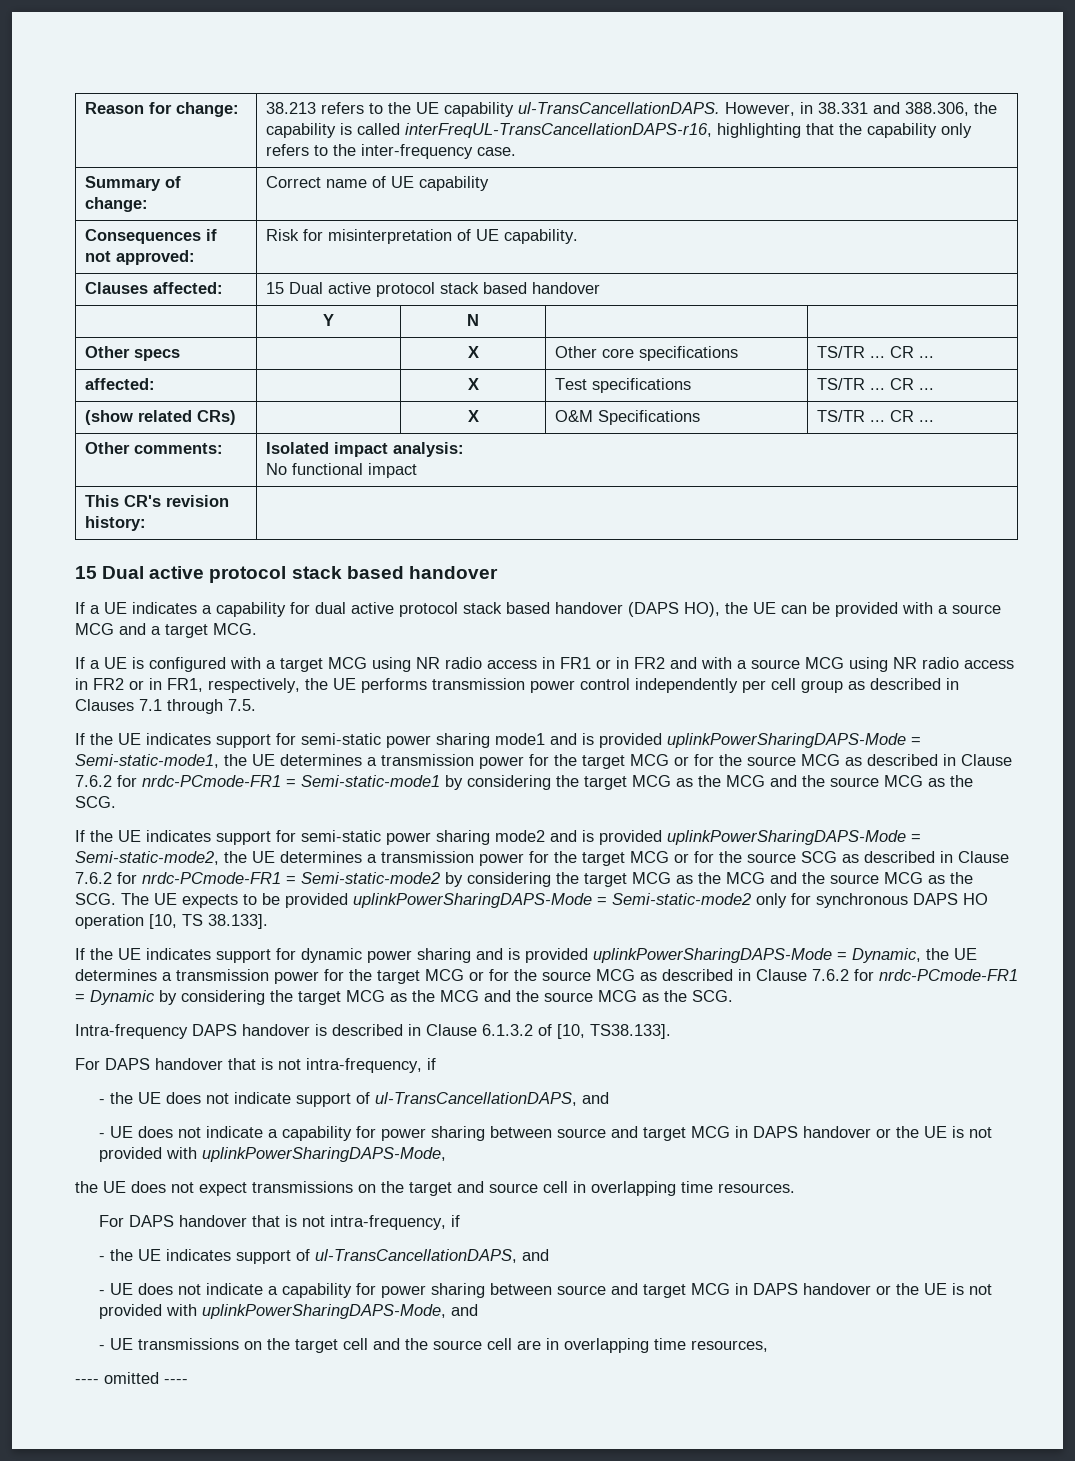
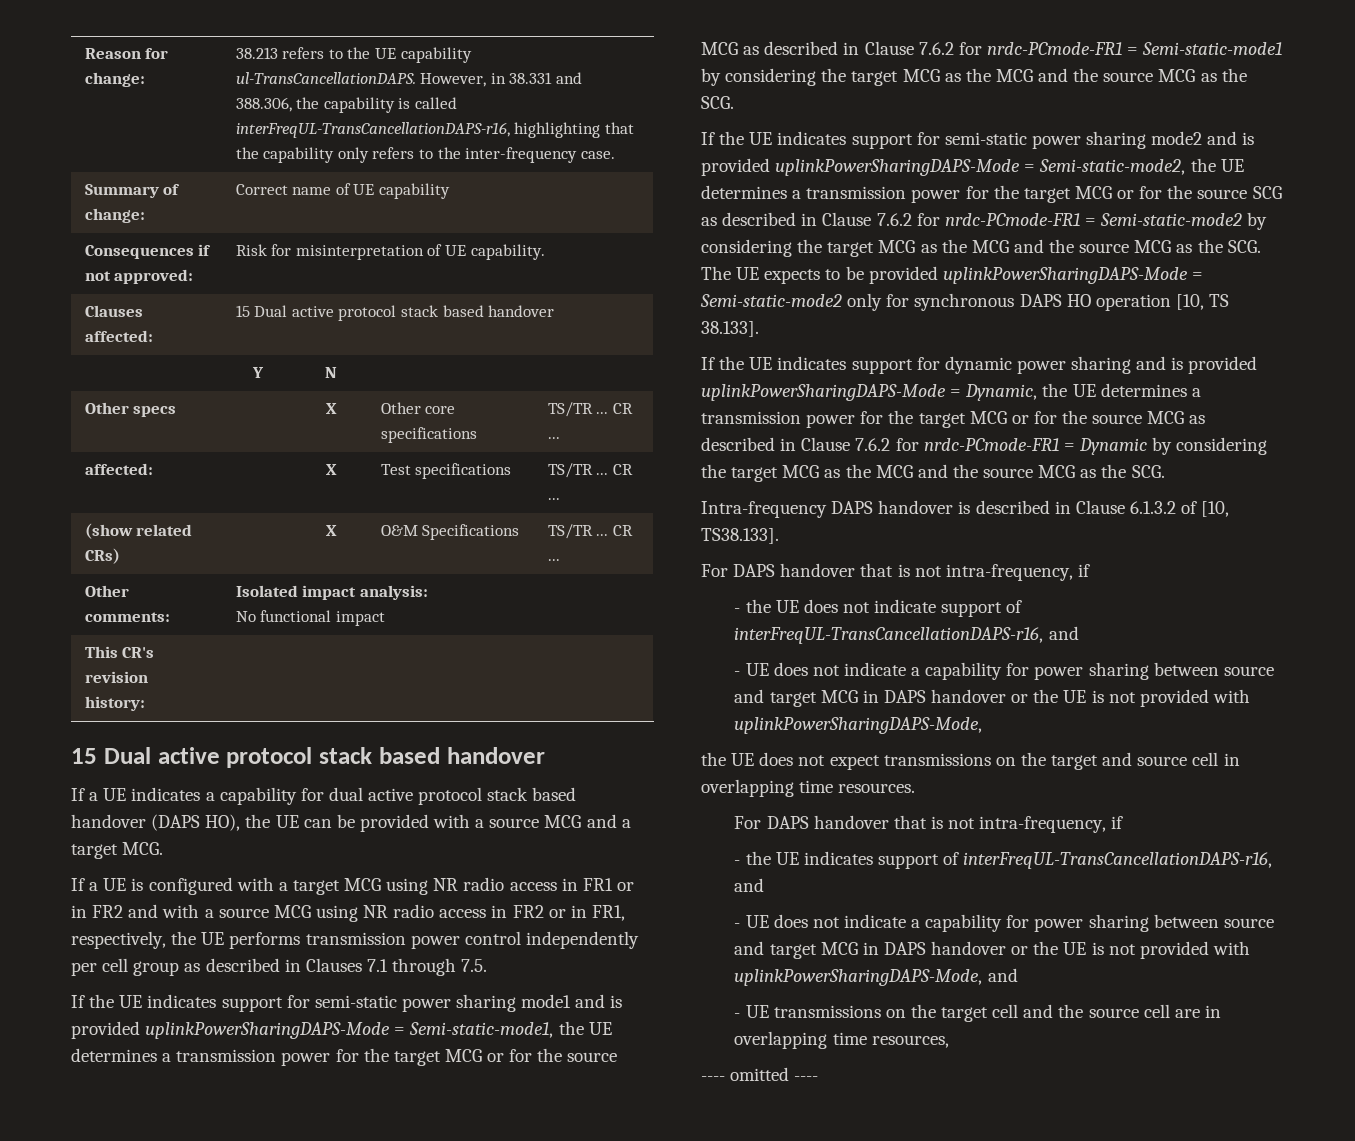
- - the UE does not indicate support of ul-TransCancellationDAPS, and
+ - the UE does not indicate support of interFreqUL-TransCancellationDAPS-r16, and
- - the UE indicates support of ul-TransCancellationDAPS, and
+ - the UE indicates support of interFreqUL-TransCancellationDAPS-r16, and

